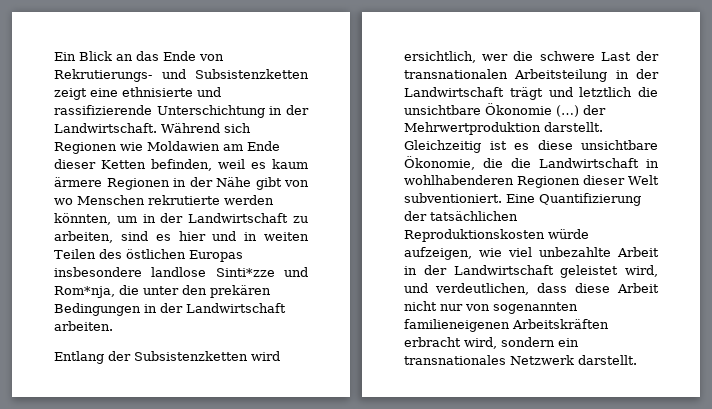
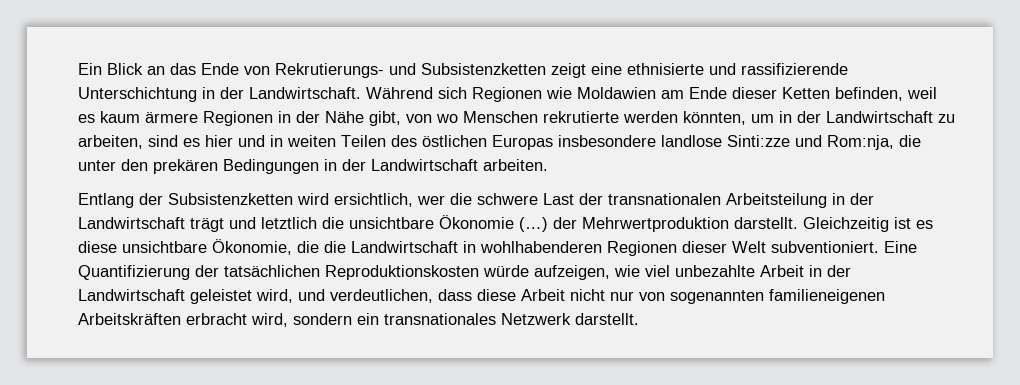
- Während sich Regionen wie Moldawien am Ende dieser Ketten befinden, weil es kaum ärmere Regionen in der Nähe gibt von wo Menschen rekrutierte werden könnten, um in der Landwirtschaft zu arbeiten, sind es hier und in weiten Teilen des östlichen Europas insbesondere landlose Sinti*zze und Rom*nja, die unter den prekären Bedingungen in der Landwirtschaft arbeiten.
+ Während sich Regionen wie Moldawien am Ende dieser Ketten befinden, weil es kaum ärmere Regionen in der Nähe gibt, von wo Menschen rekrutierte werden könnten, um in der Landwirtschaft zu arbeiten, sind es hier und in weiten Teilen des östlichen Europas insbesondere landlose Sinti:zze und Rom:nja, die unter den prekären Bedingungen in der Landwirtschaft arbeiten.

